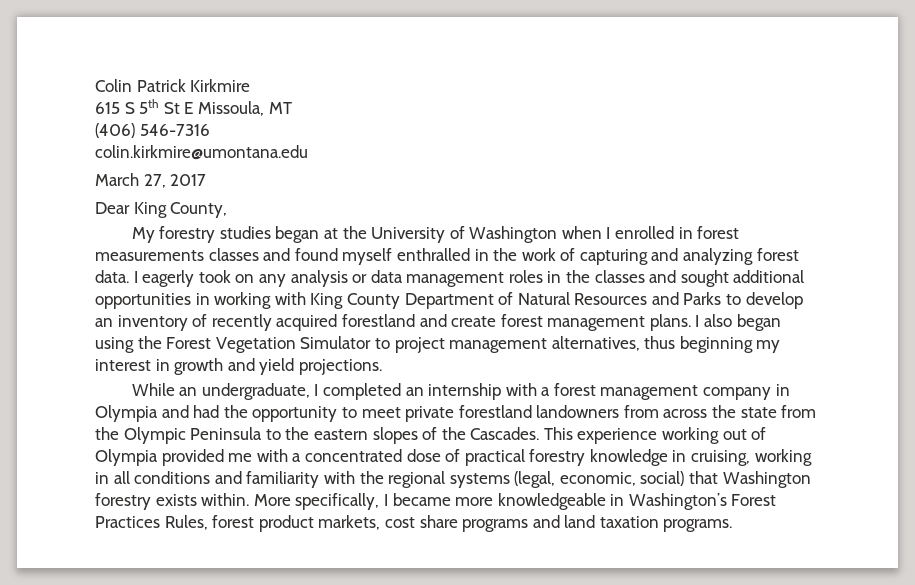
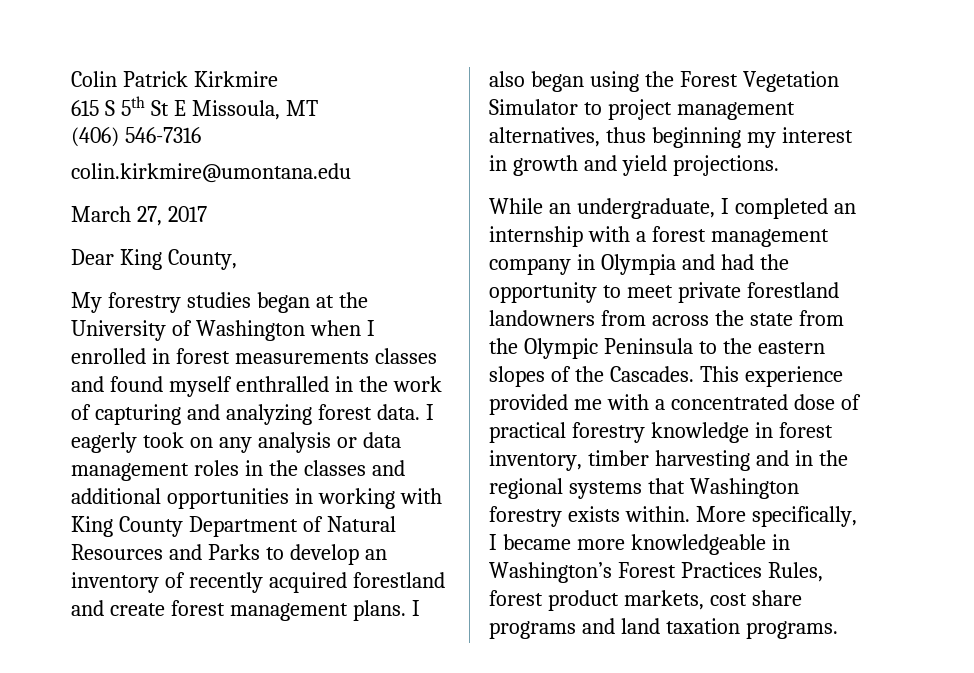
- I eagerly took on any analysis or data management roles in the classes and sought additional opportunities in working with King County Department of Natural Resources and Parks to develop an inventory of recently acquired forestland and create forest management plans.
+ I eagerly took on any analysis or data management roles in the classes and additional opportunities in working with King County Department of Natural Resources and Parks to develop an inventory of recently acquired forestland and create forest management plans.
- This experience working out of Olympia provided me with a concentrated dose of practical forestry knowledge in cruising, working in all conditions and familiarity with the regional systems (legal, economic, social) that Washington forestry exists within.
+ This experience provided me with a concentrated dose of practical forestry knowledge in forest inventory, timber harvesting and in the regional systems that Washington forestry exists within.

